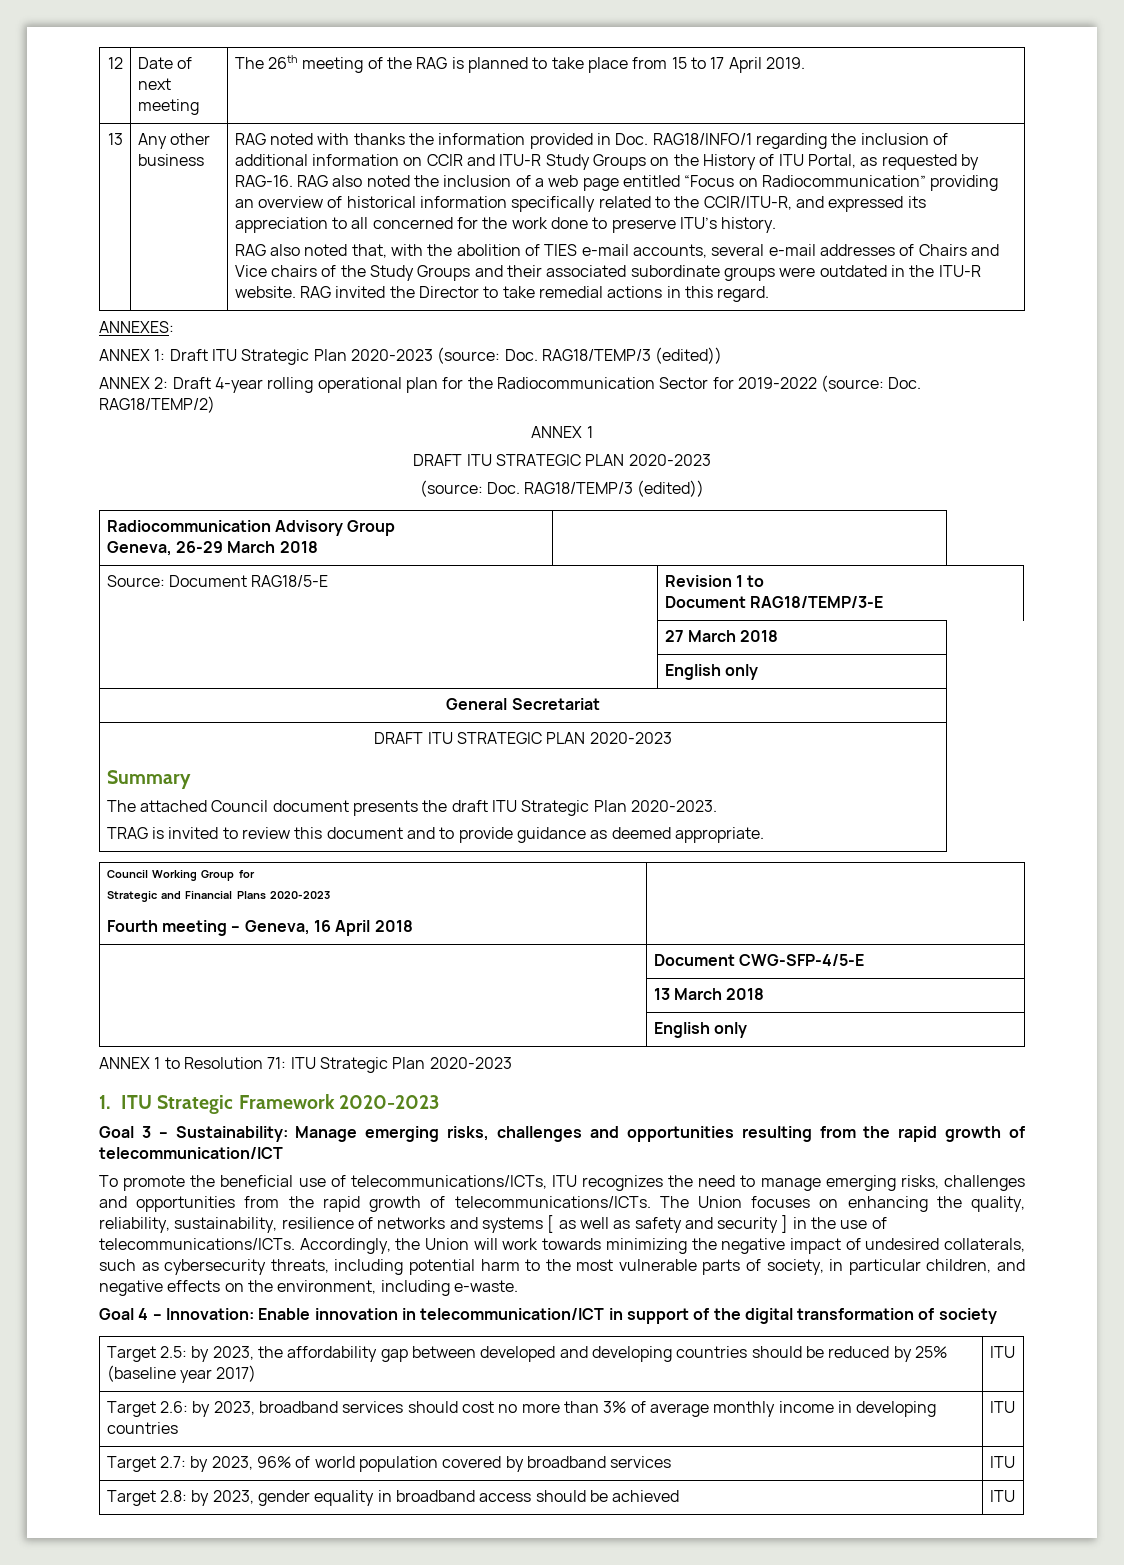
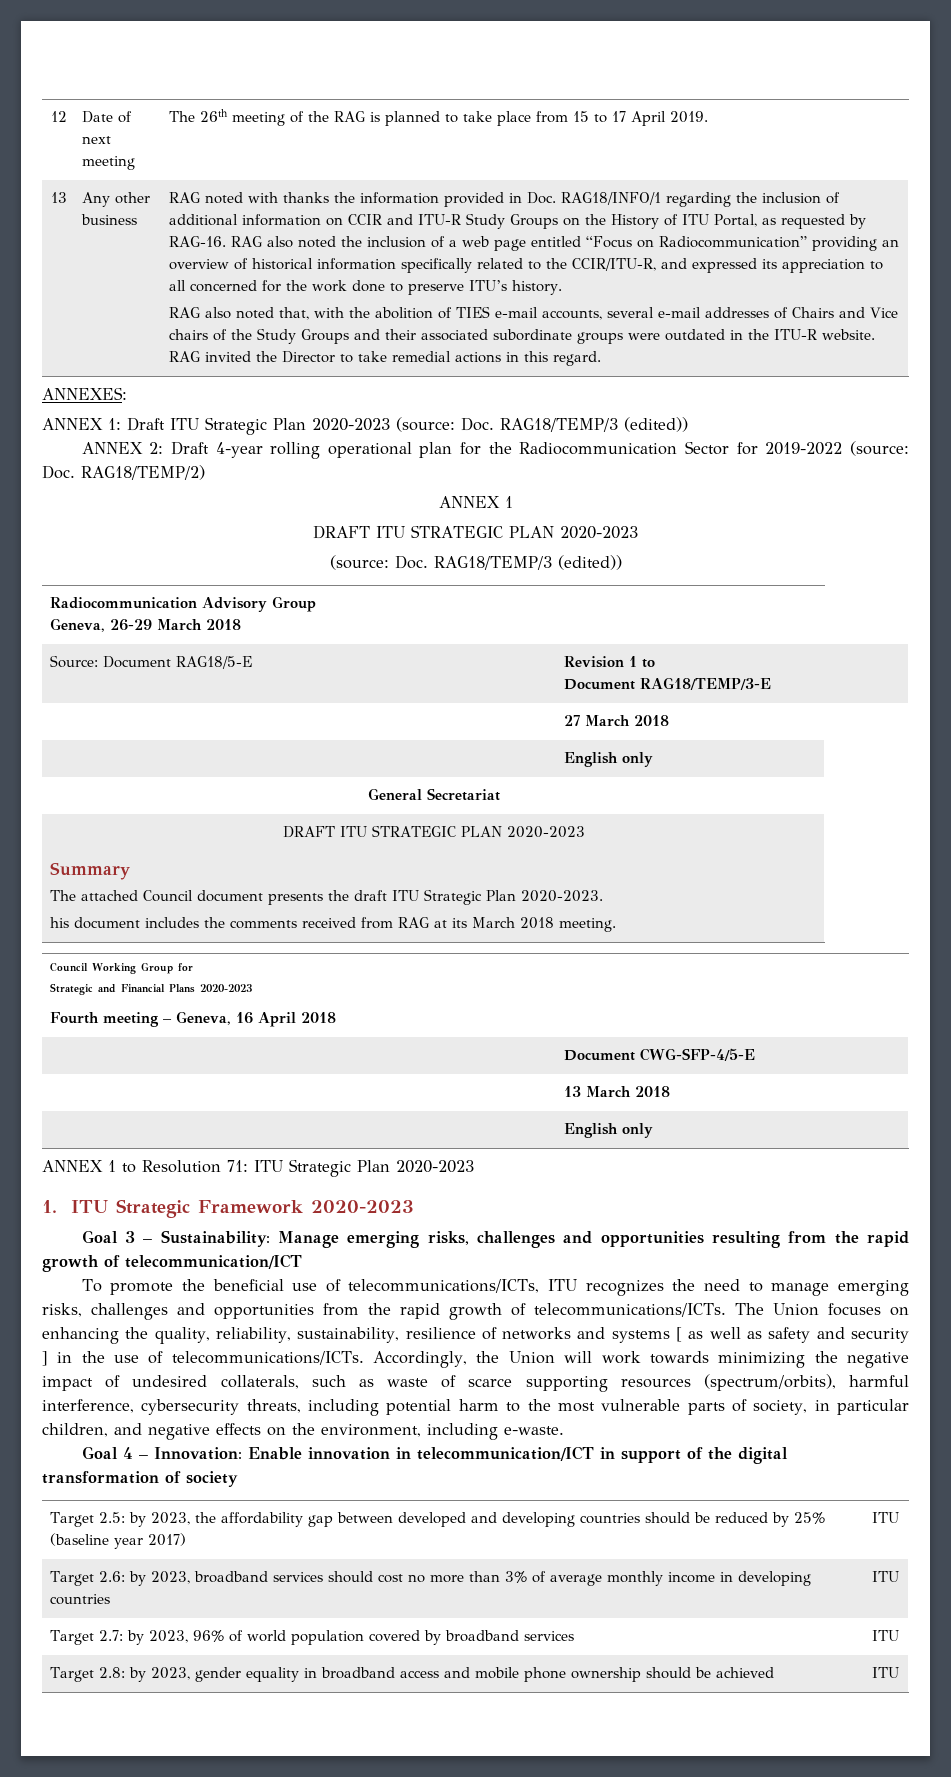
  General Secretariat
  DRAFT ITU STRATEGIC PLAN 2020-2023
  Summary
  The attached Council document presents the draft ITU Strategic Plan 2020-2023.
- TRAG is invited to review this document and to provide guidance as deemed appropriate.
+ his document includes the comments received from RAG at its March 2018 meeting.
- Accordingly, the Union will work towards minimizing the negative impact of undesired collaterals, such as cybersecurity threats, including potential harm to the most vulnerable parts of society, in particular children, and negative effects on the environment, including e-waste.
+ Accordingly, the Union will work towards minimizing the negative impact of undesired collaterals, such as waste of scarce supporting resources (spectrum/orbits), harmful interference, cybersecurity threats, including potential harm to the most vulnerable parts of society, in particular children, and negative effects on the environment, including e-waste.
- Target 2.8: by 2023, gender equality in broadband access should be achieved | ITU
+ Target 2.8: by 2023, gender equality in broadband access and mobile phone ownership should be achieved | ITU

